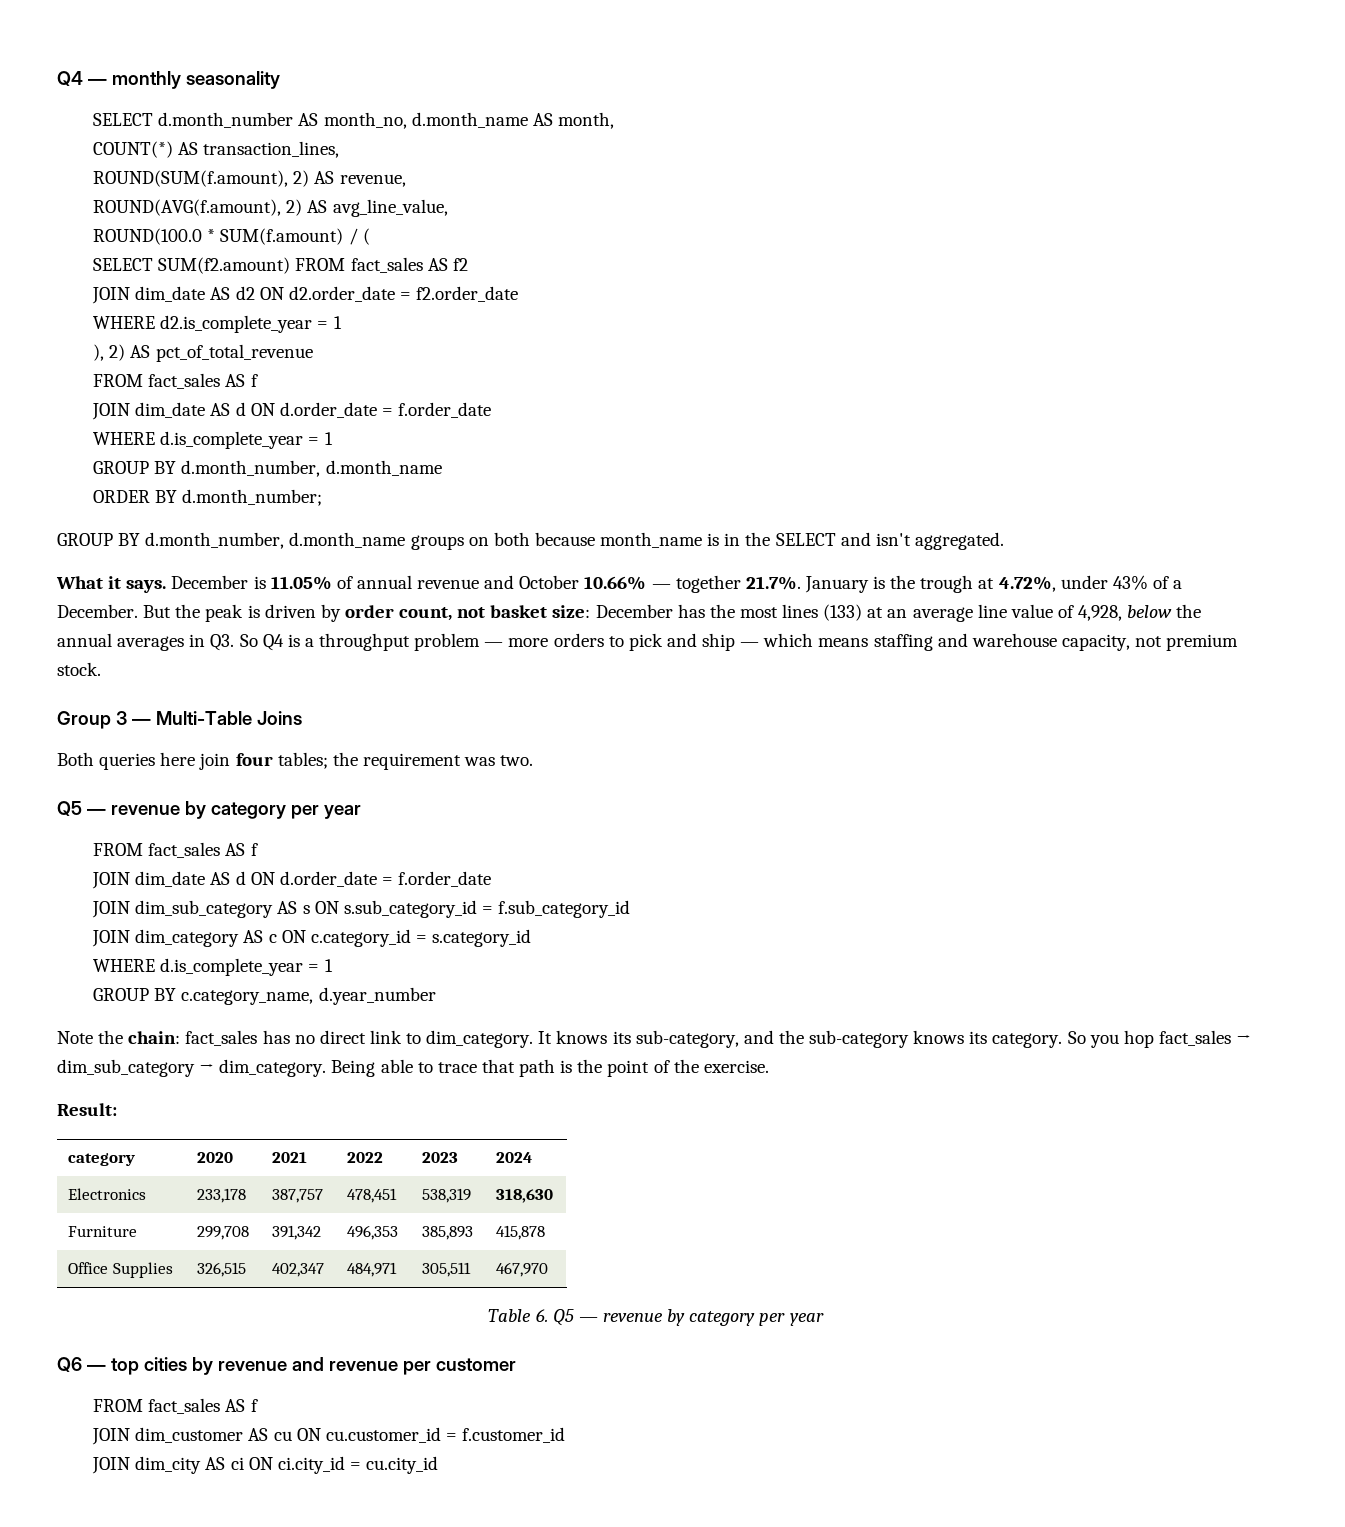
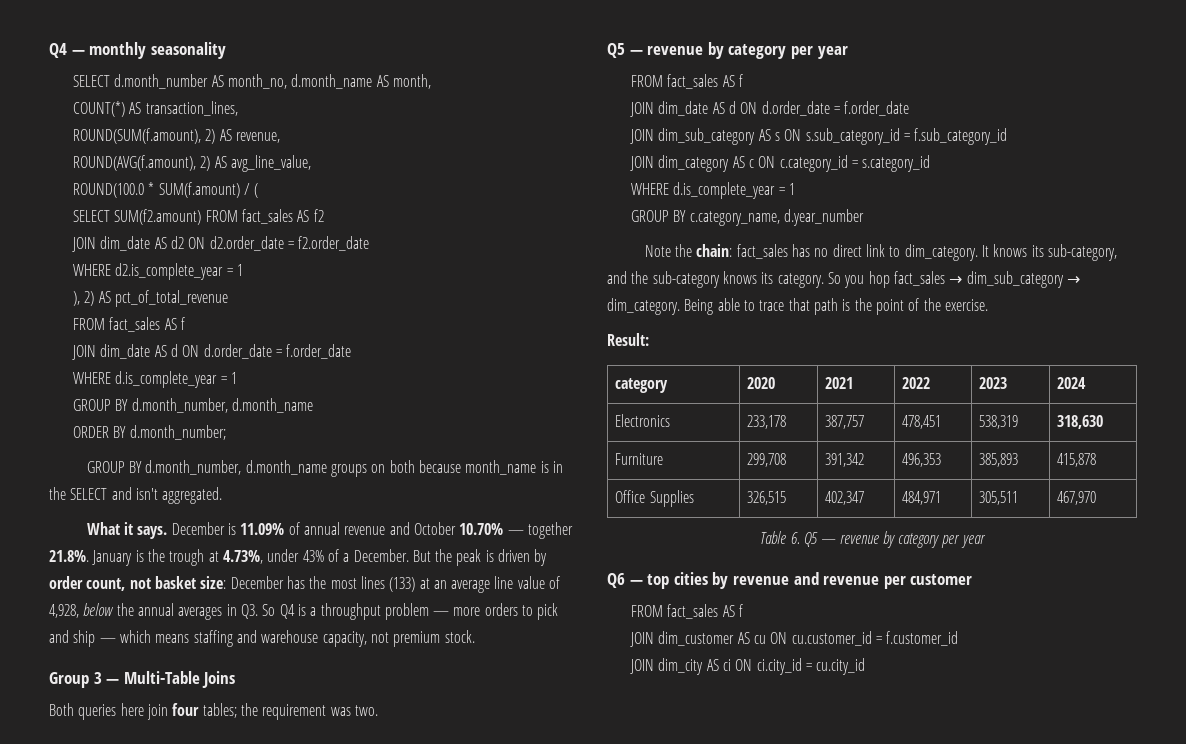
- December is 11.05% of annual revenue and October 10.66% — together 21.7%. January is the trough at 4.72%, under 43% of a December.
+ December is 11.09% of annual revenue and October 10.70% — together 21.8%. January is the trough at 4.73%, under 43% of a December.

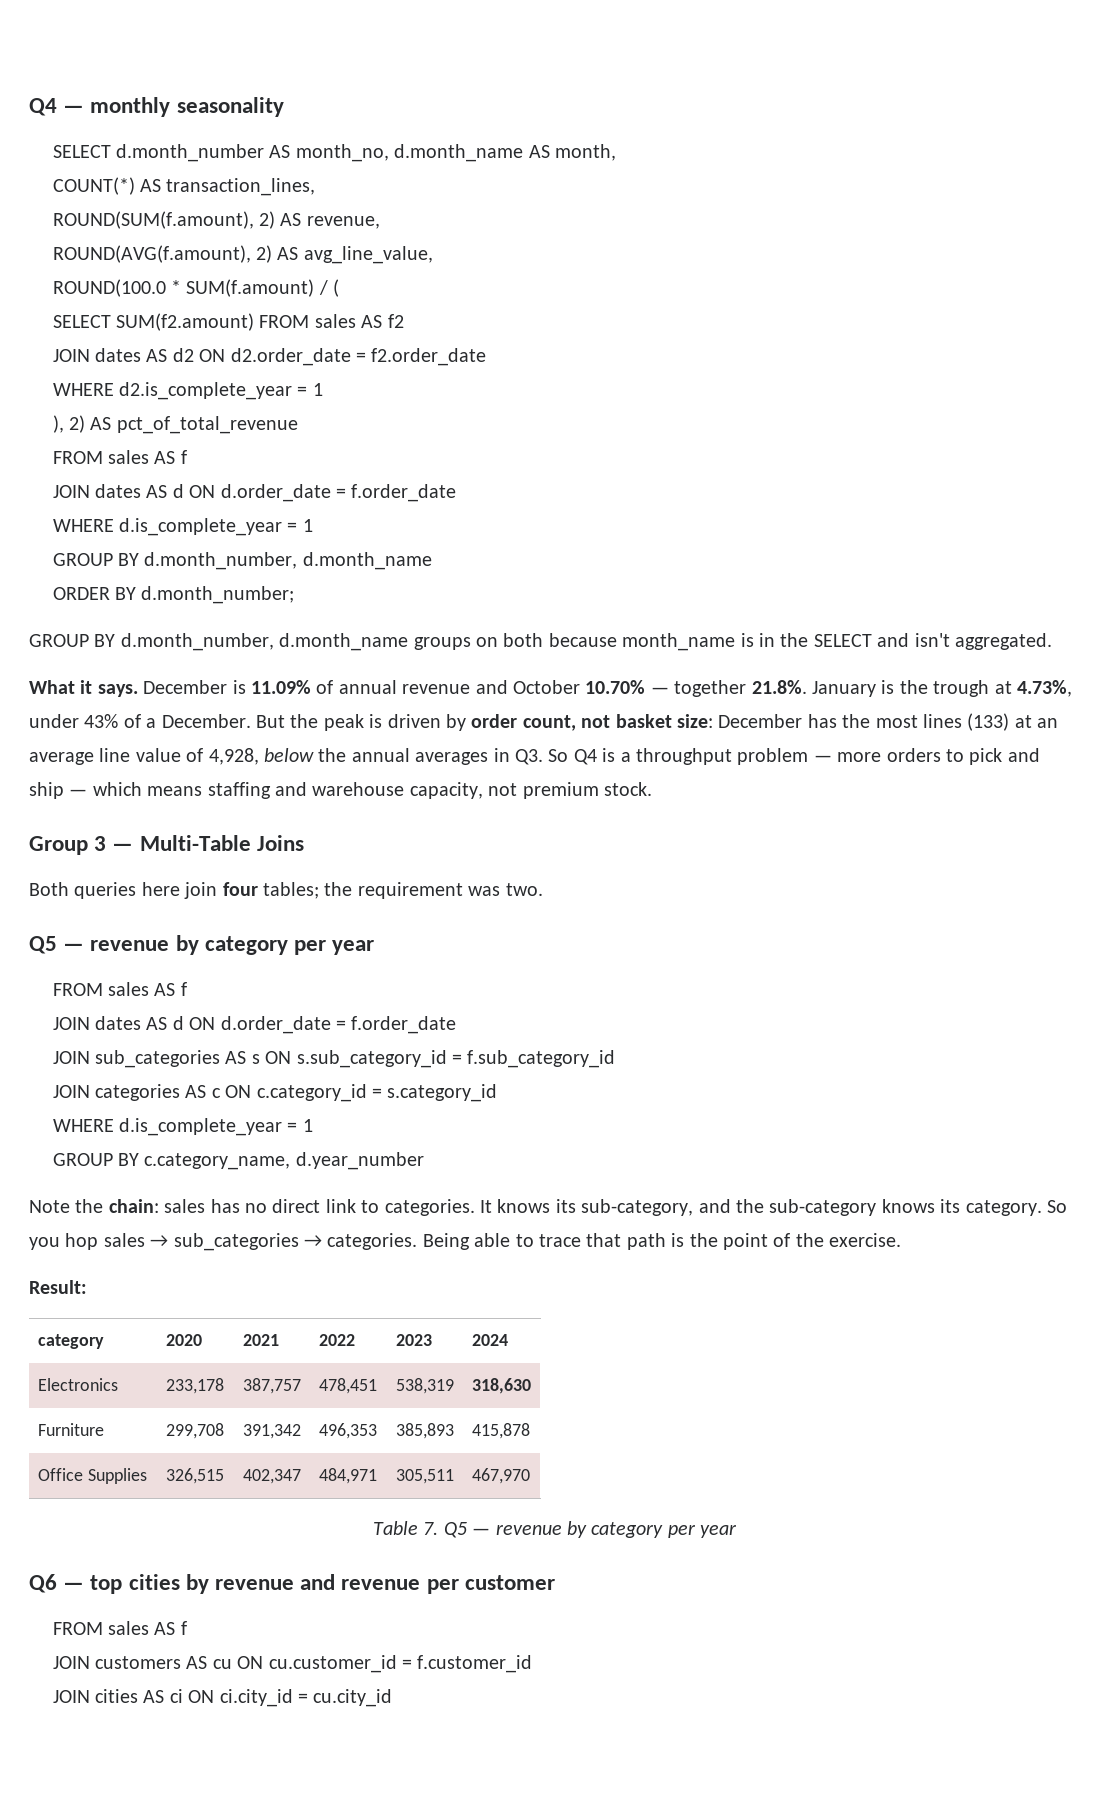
- SELECT SUM(f2.amount) FROM fact_sales AS f2
+ SELECT SUM(f2.amount) FROM sales AS f2
- JOIN dim_date AS d2 ON d2.order_date = f2.order_date
+ JOIN dates AS d2 ON d2.order_date = f2.order_date
  ), 2) AS pct_of_total_revenue
- FROM fact_sales AS f
- JOIN dim_date AS d ON d.order_date = f.order_date
+ FROM sales AS f
+ JOIN dates AS d ON d.order_date = f.order_date
  Both queries here join four tables; the requirement was two.
  Q5 — revenue by category per year
- FROM fact_sales AS f
- JOIN dim_date AS d ON d.order_date = f.order_date
+ FROM sales AS f
+ JOIN dates AS d ON d.order_date = f.order_date
- JOIN dim_sub_category AS s ON s.sub_category_id = f.sub_category_id
+ JOIN sub_categories AS s ON s.sub_category_id = f.sub_category_id
- JOIN dim_category AS c ON c.category_id = s.category_id
+ JOIN categories AS c ON c.category_id = s.category_id
- Note the chain: fact_sales has no direct link to dim_category.
+ Note the chain: sales has no direct link to categories.
- So you hop fact_sales → dim_sub_category → dim_category.
+ So you hop sales → sub_categories → categories.
- Table 6. Q5 — revenue by category per year
+ Table 7. Q5 — revenue by category per year
  Q6 — top cities by revenue and revenue per customer
- FROM fact_sales AS f
- JOIN dim_customer AS cu ON cu.customer_id = f.customer_id
+ FROM sales AS f
+ JOIN customers AS cu ON cu.customer_id = f.customer_id
- JOIN dim_city AS ci ON ci.city_id = cu.city_id
+ JOIN cities AS ci ON ci.city_id = cu.city_id

